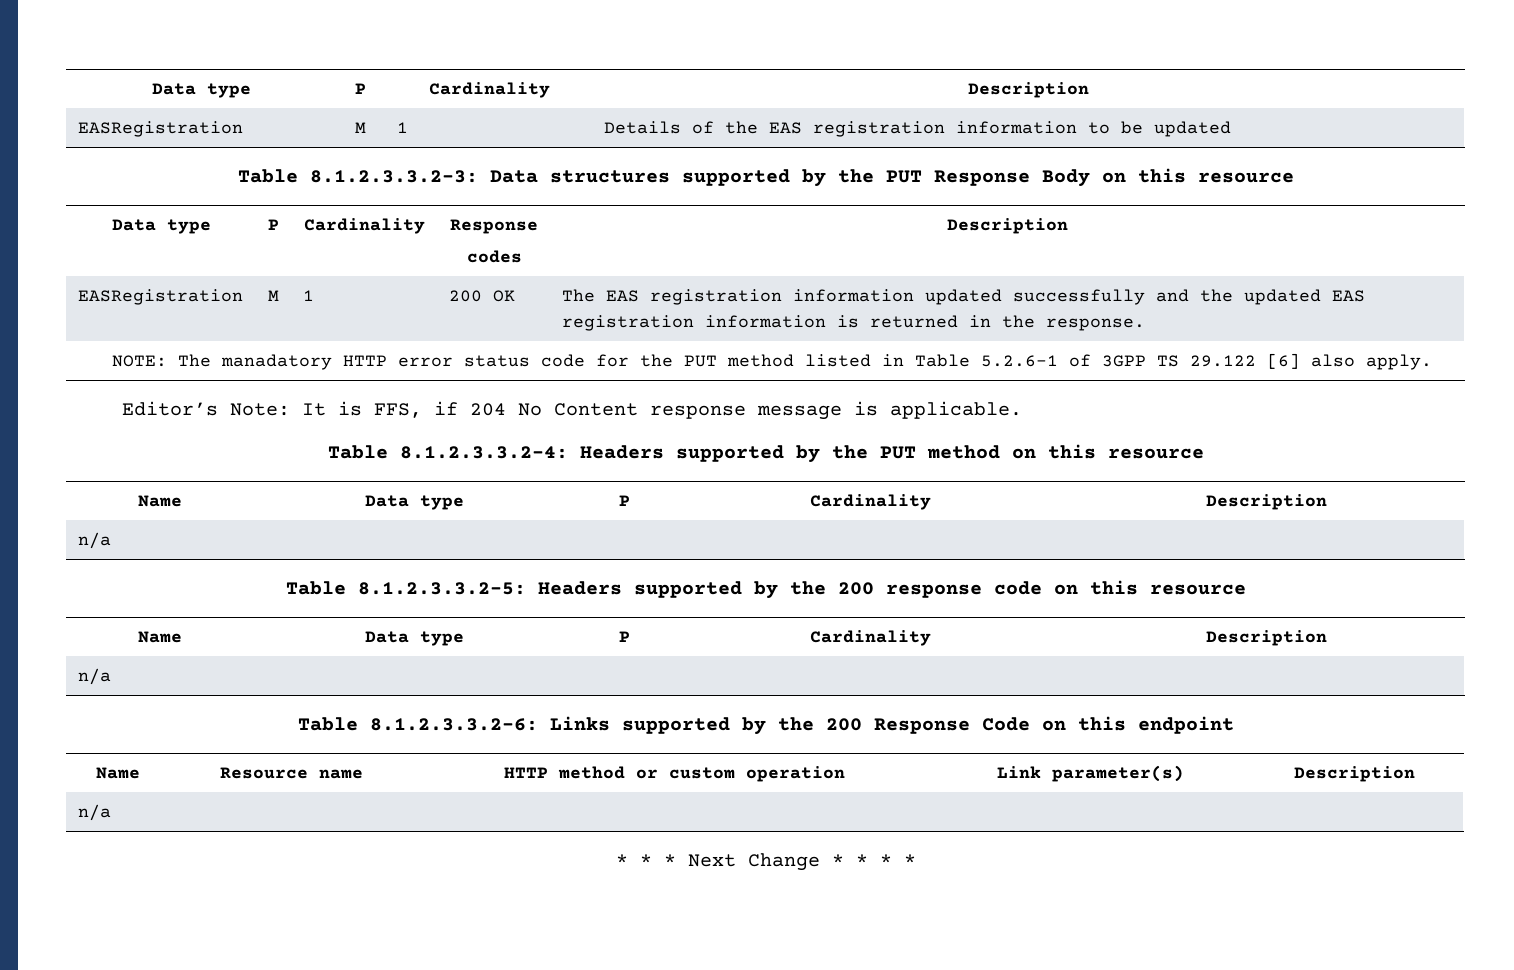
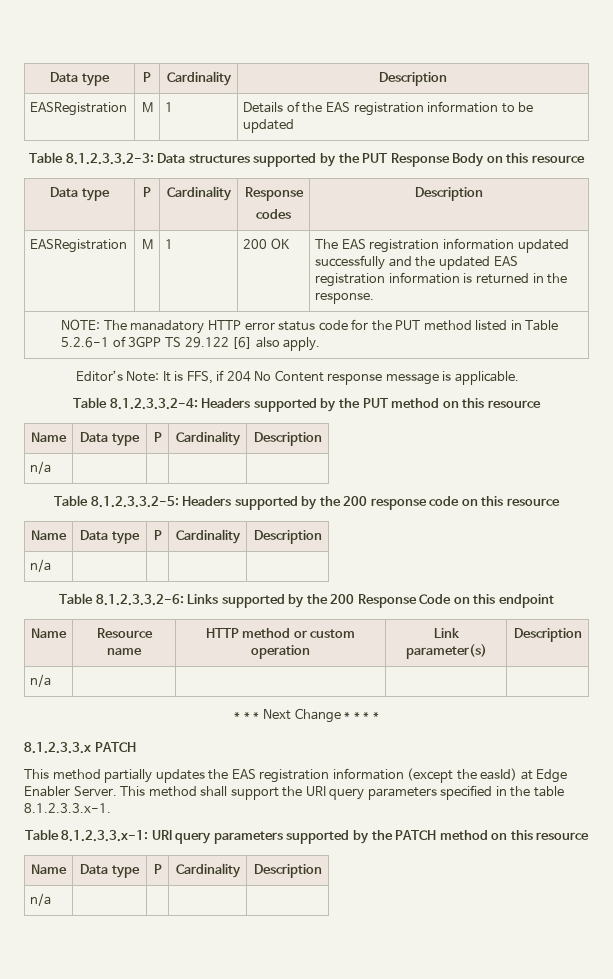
+ 8.1.2.3.3.x PATCH
+ This method partially updates the EAS registration information (except the easId) at Edge Enabler Server. This method shall support the URI query parameters specified in the table 8.1.2.3.3.x-1.
+ Table 8.1.2.3.3.x-1: URI query parameters supported by the PATCH method on this resource
+ Name | Data type | P | Cardinality | Description
+ n/a | | | |

